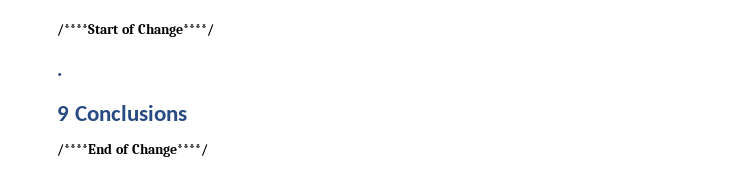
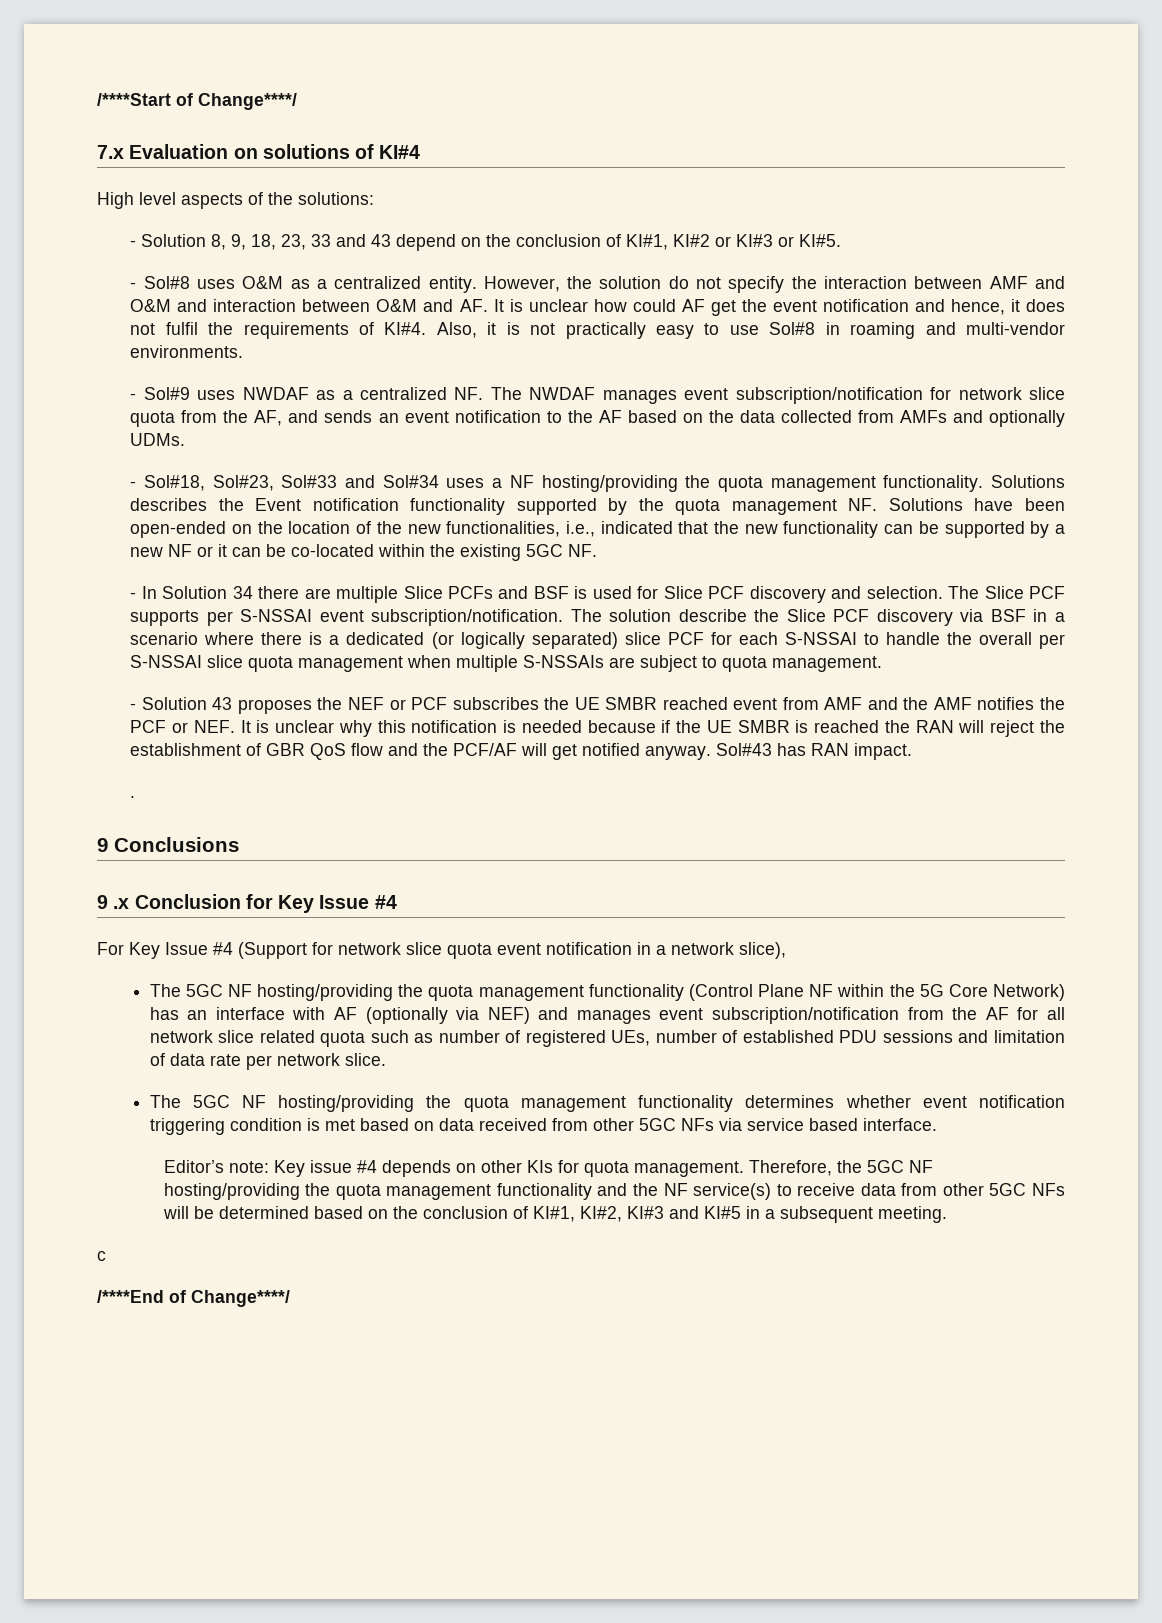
+ 7.x Evaluation on solutions of KI#4
+ High level aspects of the solutions:
+ - Solution 8, 9, 18, 23, 33 and 43 depend on the conclusion of KI#1, KI#2 or KI#3 or KI#5.
+ - Sol#8 uses O&M as a centralized entity. However, the solution do not specify the interaction between AMF and O&M and interaction between O&M and AF. It is unclear how could AF get the event notification and hence, it does not fulfil the requirements of KI#4. Also, it is not practically easy to use Sol#8 in roaming and multi-vendor environments.
+ - Sol#9 uses NWDAF as a centralized NF. The NWDAF manages event subscription/notification for network slice quota from the AF, and sends an event notification to the AF based on the data collected from AMFs and optionally UDMs.
+ - Sol#18, Sol#23, Sol#33 and Sol#34 uses a NF hosting/providing the quota management functionality. Solutions describes the Event notification functionality supported by the quota management NF. Solutions have been open-ended on the location of the new functionalities, i.e., indicated that the new functionality can be supported by a new NF or it can be co-located within the existing 5GC NF.
+ - In Solution 34 there are multiple Slice PCFs and BSF is used for Slice PCF discovery and selection. The Slice PCF supports per S-NSSAI event subscription/notification. The solution describe the Slice PCF discovery via BSF in a scenario where there is a dedicated (or logically separated) slice PCF for each S-NSSAI to handle the overall per S-NSSAI slice quota management when multiple S-NSSAIs are subject to quota management.
+ - Solution 43 proposes the NEF or PCF subscribes the UE SMBR reached event from AMF and the AMF notifies the PCF or NEF. It is unclear why this notification is needed because if the UE SMBR is reached the RAN will reject the establishment of GBR QoS flow and the PCF/AF will get notified anyway. Sol#43 has RAN impact.
  .
  9 Conclusions
+ 9 .x Conclusion for Key Issue #4
+ For Key Issue #4 (Support for network slice quota event notification in a network slice),
+ The 5GC NF hosting/providing the quota management functionality (Control Plane NF within the 5G Core Network) has an interface with AF (optionally via NEF) and manages event subscription/notification from the AF for all network slice related quota such as number of registered UEs, number of established PDU sessions and limitation of data rate per network slice.
+ The 5GC NF hosting/providing the quota management functionality determines whether event notification triggering condition is met based on data received from other 5GC NFs via service based interface.
+ Editor’s note: Key issue #4 depends on other KIs for quota management. Therefore, the 5GC NF hosting/providing the quota management functionality and the NF service(s) to receive data from other 5GC NFs will be determined based on the conclusion of KI#1, KI#2, KI#3 and KI#5 in a subsequent meeting.
+ c

